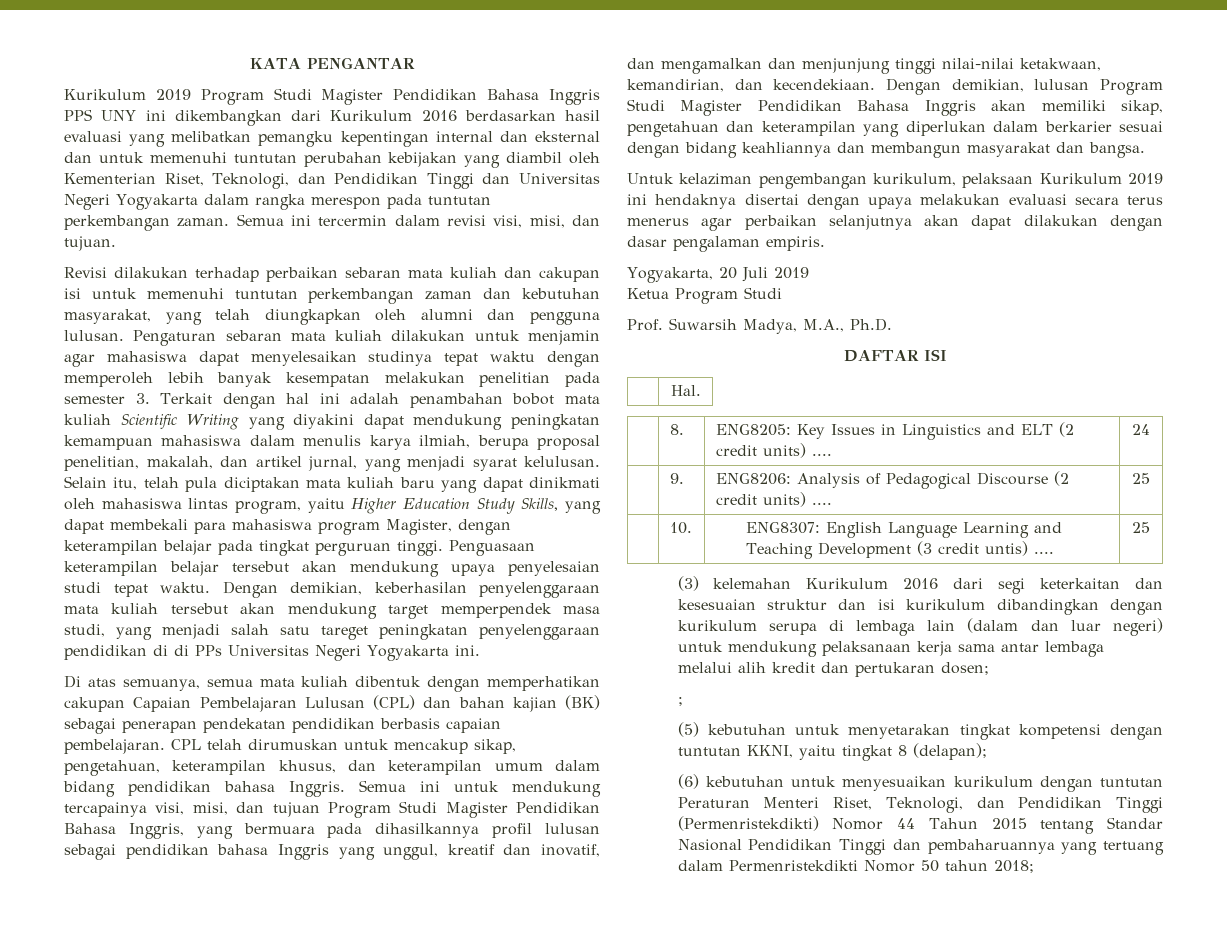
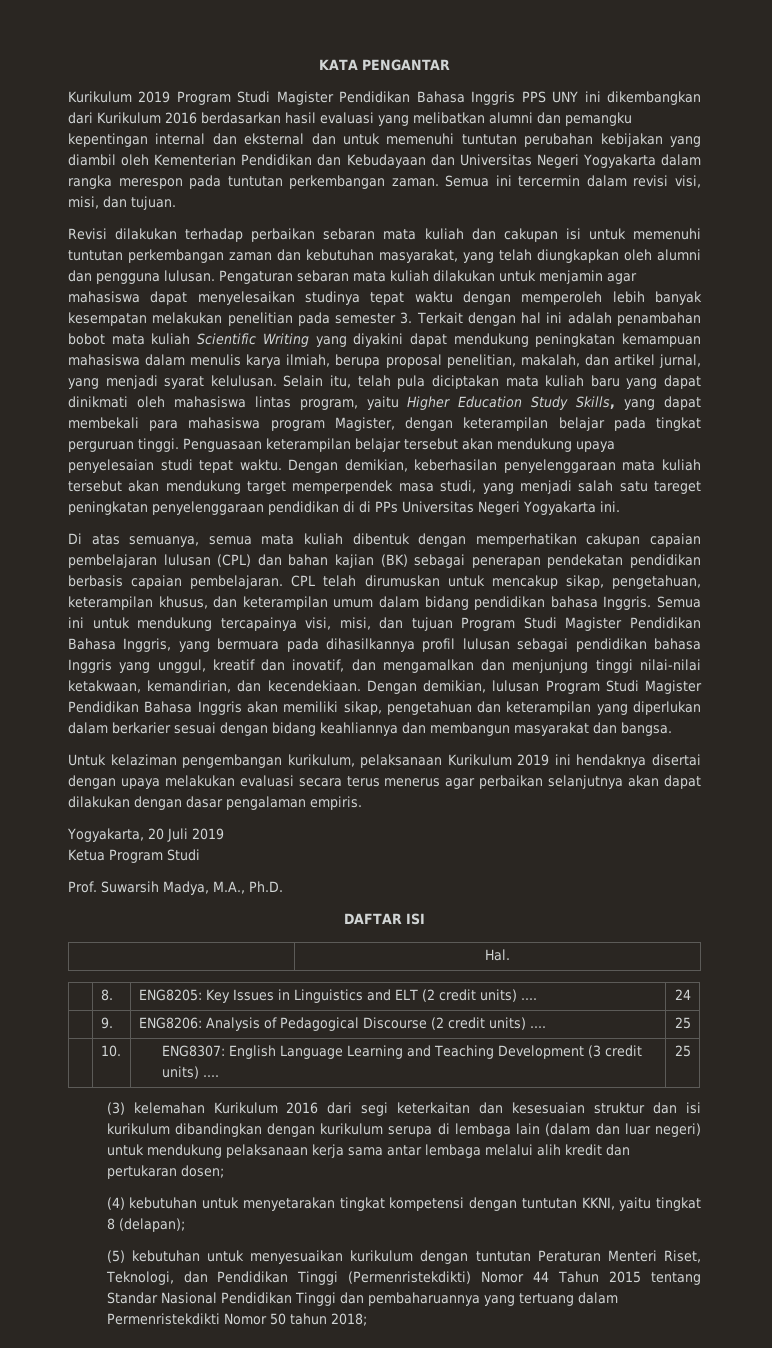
- Kurikulum 2019 Program Studi Magister Pendidikan Bahasa Inggris PPS UNY ini dikembangkan dari Kurikulum 2016 berdasarkan hasil evaluasi yang melibatkan pemangku kepentingan internal dan eksternal dan untuk memenuhi tuntutan perubahan kebijakan yang diambil oleh Kementerian Riset, Teknologi, dan Pendidikan Tinggi dan Universitas Negeri Yogyakarta dalam rangka merespon pada tuntutan perkembangan zaman.
+ Kurikulum 2019 Program Studi Magister Pendidikan Bahasa Inggris PPS UNY ini dikembangkan dari Kurikulum 2016 berdasarkan hasil evaluasi yang melibatkan alumni dan pemangku kepentingan internal dan eksternal dan untuk memenuhi tuntutan perubahan kebijakan yang diambil oleh Kementerian Pendidikan dan Kebudayaan dan Universitas Negeri Yogyakarta dalam rangka merespon pada tuntutan perkembangan zaman.
- Di atas semuanya, semua mata kuliah dibentuk dengan memperhatikan cakupan Capaian Pembelajaran Lulusan (CPL) dan bahan kajian (BK) sebagai penerapan pendekatan pendidikan berbasis capaian pembelajaran.
+ Di atas semuanya, semua mata kuliah dibentuk dengan memperhatikan cakupan capaian pembelajaran lulusan (CPL) dan bahan kajian (BK) sebagai penerapan pendekatan pendidikan berbasis capaian pembelajaran.
- Untuk kelaziman pengembangan kurikulum, pelaksaan Kurikulum 2019 ini hendaknya disertai dengan upaya melakukan evaluasi secara terus menerus agar perbaikan selanjutnya akan dapat dilakukan dengan dasar pengalaman empiris.
+ Untuk kelaziman pengembangan kurikulum, pelaksanaan Kurikulum 2019 ini hendaknya disertai dengan upaya melakukan evaluasi secara terus menerus agar perbaikan selanjutnya akan dapat dilakukan dengan dasar pengalaman empiris.
- | 10. | ENG8307: English Language Learning and Teaching Development (3 credit untis) .... | 25
+ | 10. | ENG8307: English Language Learning and Teaching Development (3 credit units) .... | 25
- ;
- (5) kebutuhan untuk menyetarakan tingkat kompetensi dengan tuntutan KKNI, yaitu tingkat 8 (delapan);
+ (4) kebutuhan untuk menyetarakan tingkat kompetensi dengan tuntutan KKNI, yaitu tingkat 8 (delapan);
- (6) kebutuhan untuk menyesuaikan kurikulum dengan tuntutan Peraturan Menteri Riset, Teknologi, dan Pendidikan Tinggi (Permenristekdikti) Nomor 44 Tahun 2015 tentang Standar Nasional Pendidikan Tinggi dan pembaharuannya yang tertuang dalam Permenristekdikti Nomor 50 tahun 2018;
+ (5) kebutuhan untuk menyesuaikan kurikulum dengan tuntutan Peraturan Menteri Riset, Teknologi, dan Pendidikan Tinggi (Permenristekdikti) Nomor 44 Tahun 2015 tentang Standar Nasional Pendidikan Tinggi dan pembaharuannya yang tertuang dalam Permenristekdikti Nomor 50 tahun 2018;

